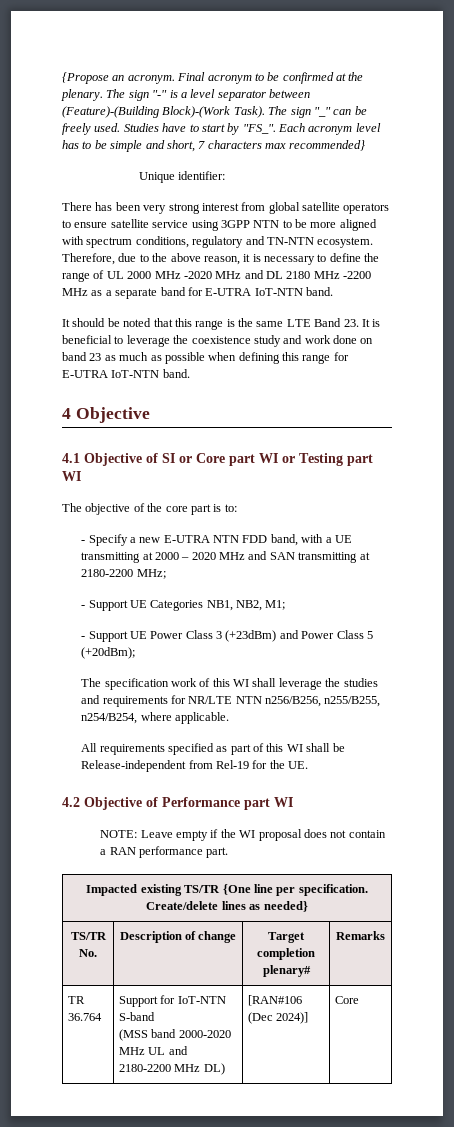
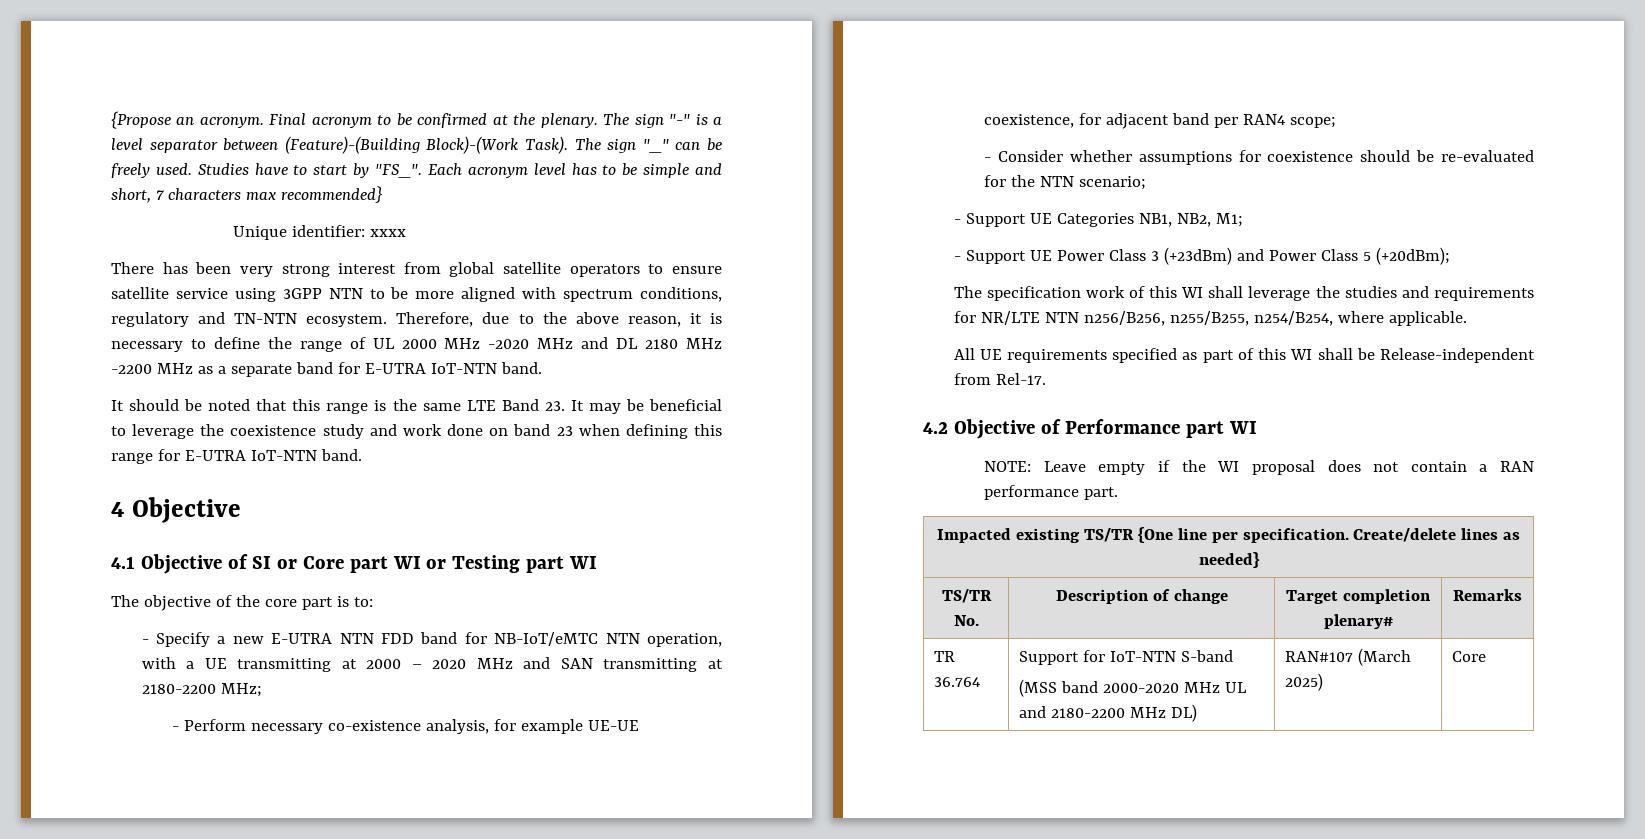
- Unique identifier:
+ Unique identifier: xxxx
- It should be noted that this range is the same LTE Band 23. It is beneficial to leverage the coexistence study and work done on band 23 as much as possible when defining this range for E-UTRA IoT-NTN band.
+ It should be noted that this range is the same LTE Band 23. It may be beneficial to leverage the coexistence study and work done on band 23 when defining this range for E-UTRA IoT-NTN band.
- - Specify a new E-UTRA NTN FDD band, with a UE transmitting at 2000 – 2020 MHz and SAN transmitting at 2180-2200 MHz;
+ - Specify a new E-UTRA NTN FDD band for NB-IoT/eMTC NTN operation, with a UE transmitting at 2000 – 2020 MHz and SAN transmitting at 2180-2200 MHz;
+ - Perform necessary co-existence analysis, for example UE-UE coexistence, for adjacent band per RAN4 scope;
+ - Consider whether assumptions for coexistence should be re-evaluated for the NTN scenario;
- All requirements specified as part of this WI shall be Release-independent from Rel-19 for the UE.
+ All UE requirements specified as part of this WI shall be Release-independent from Rel-17.
  TR 36.764 | Support for IoT-NTN S-band
- (MSS band 2000-2020 MHz UL and 2180-2200 MHz DL) | [RAN#106 (Dec 2024)] | Core
+ (MSS band 2000-2020 MHz UL and 2180-2200 MHz DL) | RAN#107 (March 2025) | Core

